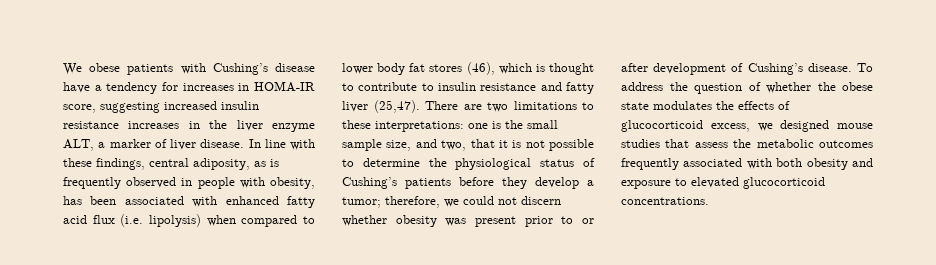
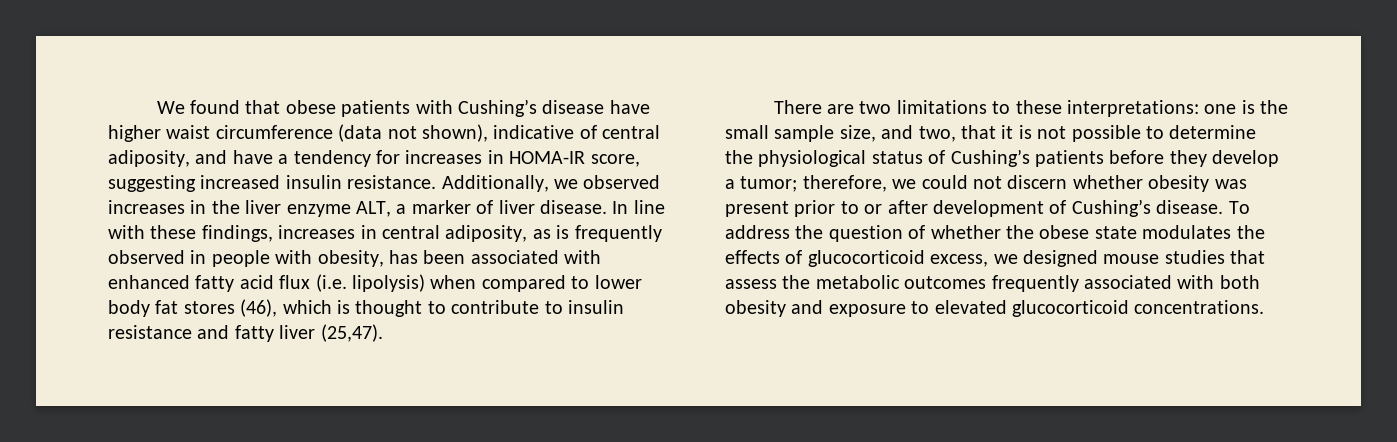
- We obese patients with Cushing’s disease have a tendency for increases in HOMA-IR score, suggesting increased insulin resistance increases in the liver enzyme ALT, a marker of liver disease.
+ We found that obese patients with Cushing’s disease have higher waist circumference (data not shown), indicative of central adiposity, and have a tendency for increases in HOMA-IR score, suggesting increased insulin resistance. Additionally, we observed increases in the liver enzyme ALT, a marker of liver disease.
- In line with these findings, central adiposity, as is frequently observed in people with obesity, has been associated with enhanced fatty acid flux (i.e. lipolysis) when compared to lower body fat stores (46), which is thought to contribute to insulin resistance and fatty liver (25,47). There are two limitations to these interpretations:
+ In line with these findings, increases in central adiposity, as is frequently observed in people with obesity, has been associated with enhanced fatty acid flux (i.e. lipolysis) when compared to lower body fat stores (46), which is thought to contribute to insulin resistance and fatty liver (25,47).
+ There are two limitations to these interpretations:

